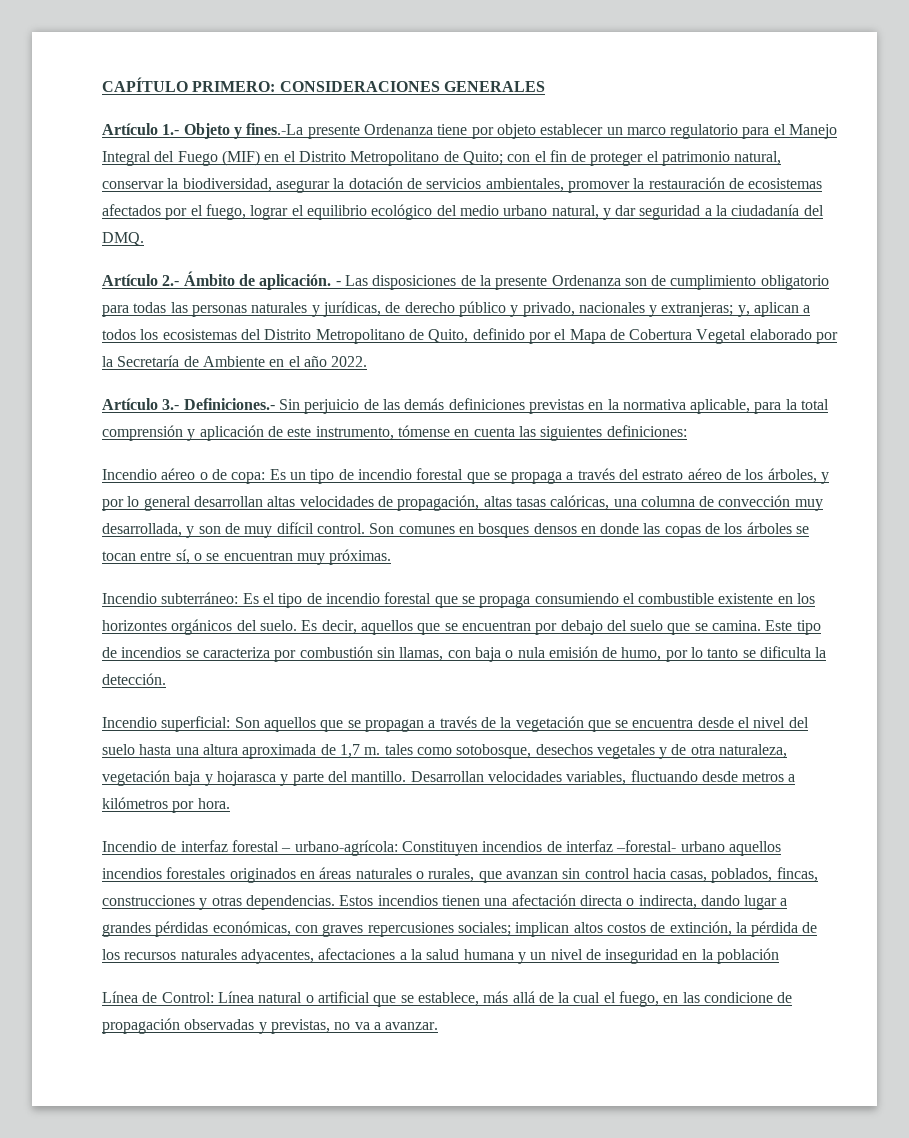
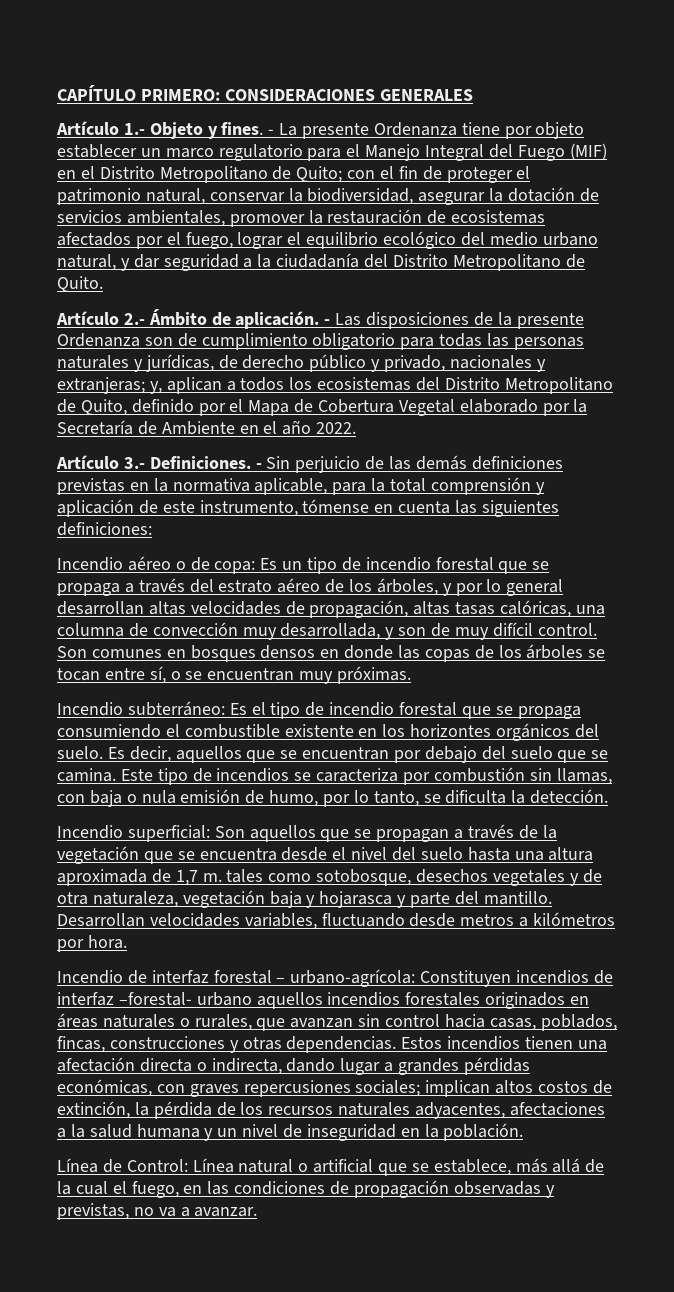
- Artículo 1.- Objeto y fines.-La presente Ordenanza tiene por objeto establecer un marco regulatorio para el Manejo Integral del Fuego (MIF) en el Distrito Metropolitano de Quito;
+ Artículo 1.- Objeto y fines. - La presente Ordenanza tiene por objeto establecer un marco regulatorio para el Manejo Integral del Fuego (MIF) en el Distrito Metropolitano de Quito;
- con el fin de proteger el patrimonio natural, conservar la biodiversidad, asegurar la dotación de servicios ambientales, promover la restauración de ecosistemas afectados por el fuego, lograr el equilibrio ecológico del medio urbano natural, y dar seguridad a la ciudadanía del DMQ.
+ con el fin de proteger el patrimonio natural, conservar la biodiversidad, asegurar la dotación de servicios ambientales, promover la restauración de ecosistemas afectados por el fuego, lograr el equilibrio ecológico del medio urbano natural, y dar seguridad a la ciudadanía del Distrito Metropolitano de Quito.
- Artículo 3.- Definiciones.- Sin perjuicio de las demás definiciones previstas en la normativa aplicable, para la total comprensión y aplicación de este instrumento, tómense en cuenta las siguientes definiciones:
+ Artículo 3.- Definiciones. - Sin perjuicio de las demás definiciones previstas en la normativa aplicable, para la total comprensión y aplicación de este instrumento, tómense en cuenta las siguientes definiciones:
- Este tipo de incendios se caracteriza por combustión sin llamas, con baja o nula emisión de humo, por lo tanto se dificulta la detección.
+ Este tipo de incendios se caracteriza por combustión sin llamas, con baja o nula emisión de humo, por lo tanto, se dificulta la detección.
- Estos incendios tienen una afectación directa o indirecta, dando lugar a grandes pérdidas económicas, con graves repercusiones sociales; implican altos costos de extinción, la pérdida de los recursos naturales adyacentes, afectaciones a la salud humana y un nivel de inseguridad en la población
+ Estos incendios tienen una afectación directa o indirecta, dando lugar a grandes pérdidas económicas, con graves repercusiones sociales; implican altos costos de extinción, la pérdida de los recursos naturales adyacentes, afectaciones a la salud humana y un nivel de inseguridad en la población.
- Línea de Control: Línea natural o artificial que se establece, más allá de la cual el fuego, en las condicione de propagación observadas y previstas, no va a avanzar.
+ Línea de Control: Línea natural o artificial que se establece, más allá de la cual el fuego, en las condiciones de propagación observadas y previstas, no va a avanzar.

